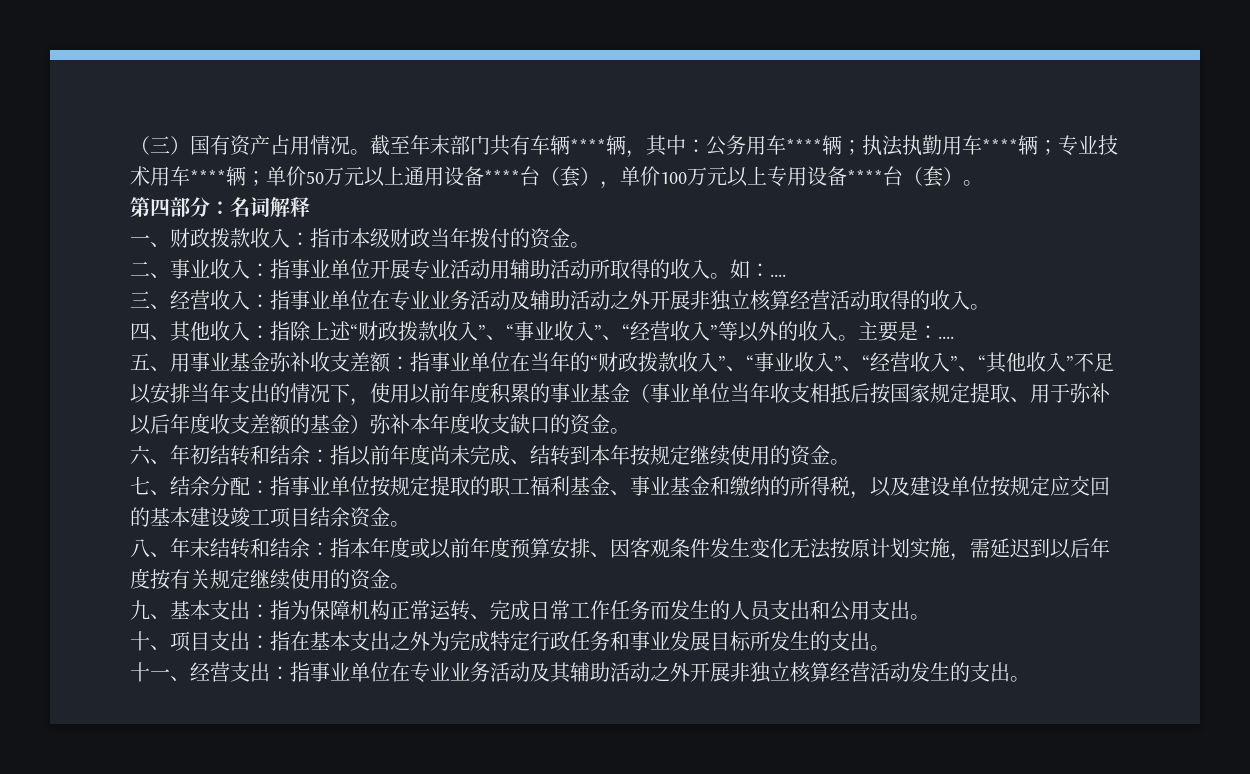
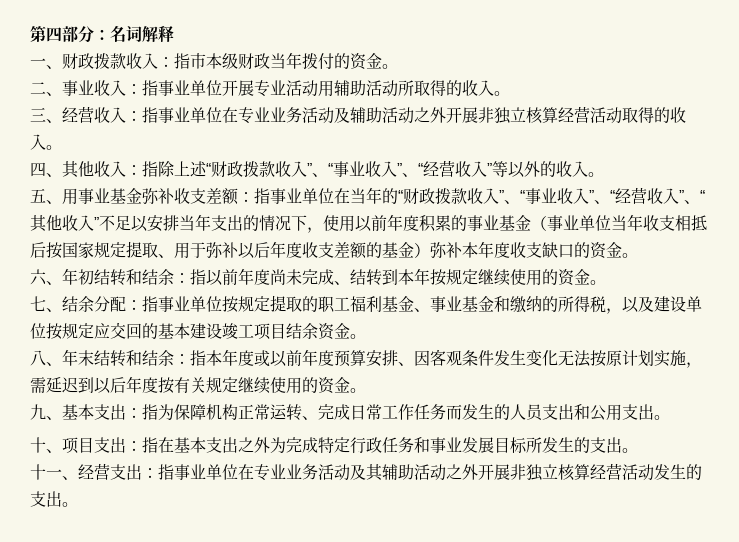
- （三）国有资产占用情况。截至年末部门共有车辆****辆，其中：公务用车****辆；执法执勤用车****辆；专业技术用车****辆；单价50万元以上通用设备****台（套），单价100万元以上专用设备****台（套）。
- 如：....
- 主要是：....

